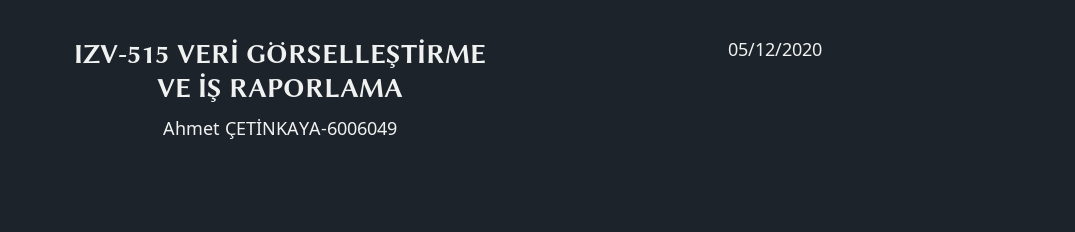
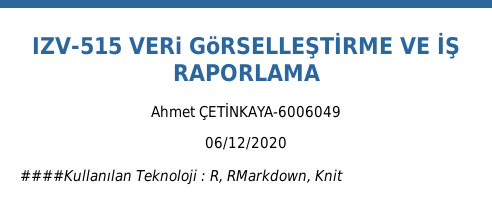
- IZV-515 VERİ GÖRSELLEŞTİRME VE İŞ RAPORLAMA
+ IZV-515 VERi GöRSELLEŞTİRME VE İŞ RAPORLAMA
- 05/12/2020
+ 06/12/2020
+ ####Kullanılan Teknoloji : R, RMarkdown, Knit

